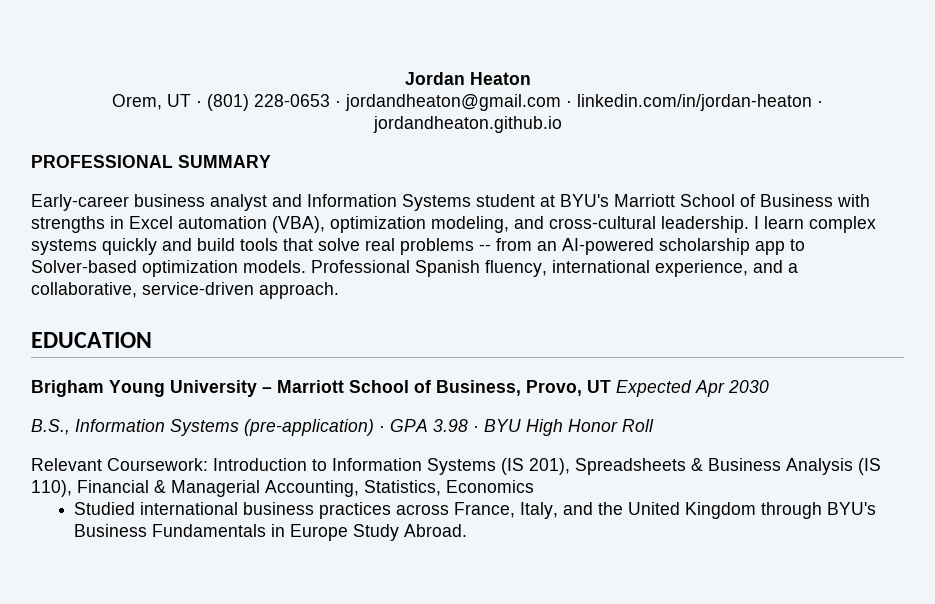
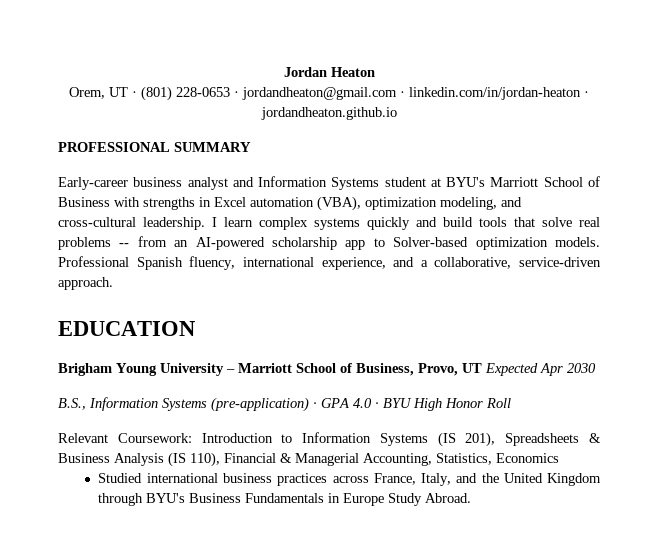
- B.S., Information Systems (pre-application) · GPA 3.98 · BYU High Honor Roll
+ B.S., Information Systems (pre-application) · GPA 4.0 · BYU High Honor Roll

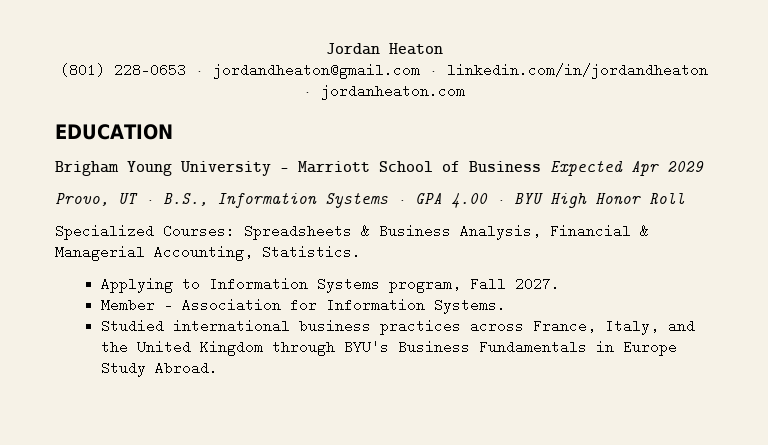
- Orem, UT · (801) 228-0653 · jordandheaton@gmail.com · linkedin.com/in/jordan-heaton · jordandheaton.github.io
- PROFESSIONAL SUMMARY
- Early-career business analyst and Information Systems student at BYU's Marriott School of Business with strengths in Excel automation (VBA), optimization modeling, and cross-cultural leadership. I learn complex systems quickly and build tools that solve real problems -- from an AI-powered scholarship app to Solver-based optimization models. Professional Spanish fluency, international experience, and a collaborative, service-driven approach.
+ (801) 228-0653 · jordandheaton@gmail.com · linkedin.com/in/jordandheaton · jordanheaton.com
- Brigham Young University – Marriott School of Business, Provo, UT Expected Apr 2030
- B.S., Information Systems (pre-application) · GPA 4.0 · BYU High Honor Roll
+ Brigham Young University – Marriott School of Business Expected Apr 2029
+ Provo, UT · B.S., Information Systems · GPA 4.00 · BYU High Honor Roll
- Relevant Coursework: Introduction to Information Systems (IS 201), Spreadsheets & Business Analysis (IS 110), Financial & Managerial Accounting, Statistics, Economics
+ Specialized Courses: Spreadsheets & Business Analysis, Financial & Managerial Accounting, Statistics.
+ Applying to Information Systems program, Fall 2027.
+ Member – Association for Information Systems.

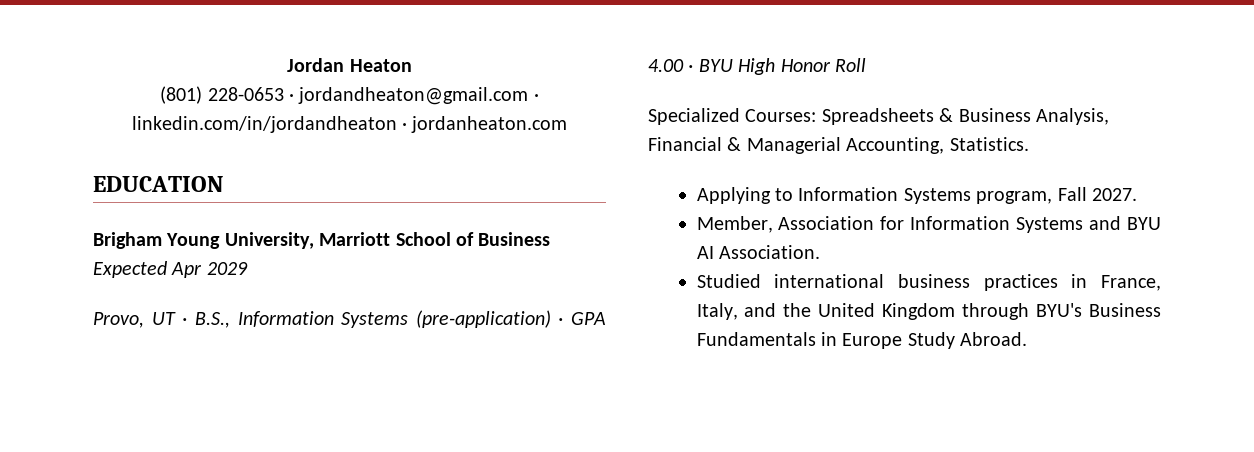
- Brigham Young University – Marriott School of Business Expected Apr 2029
+ Brigham Young University, Marriott School of Business Expected Apr 2029
- Provo, UT · B.S., Information Systems · GPA 4.00 · BYU High Honor Roll
+ Provo, UT · B.S., Information Systems (pre-application) · GPA 4.00 · BYU High Honor Roll
- Member – Association for Information Systems.
+ Member, Association for Information Systems and BYU AI Association.
- Studied international business practices across France, Italy, and the United Kingdom through BYU's Business Fundamentals in Europe Study Abroad.
+ Studied international business practices in France, Italy, and the United Kingdom through BYU's Business Fundamentals in Europe Study Abroad.

